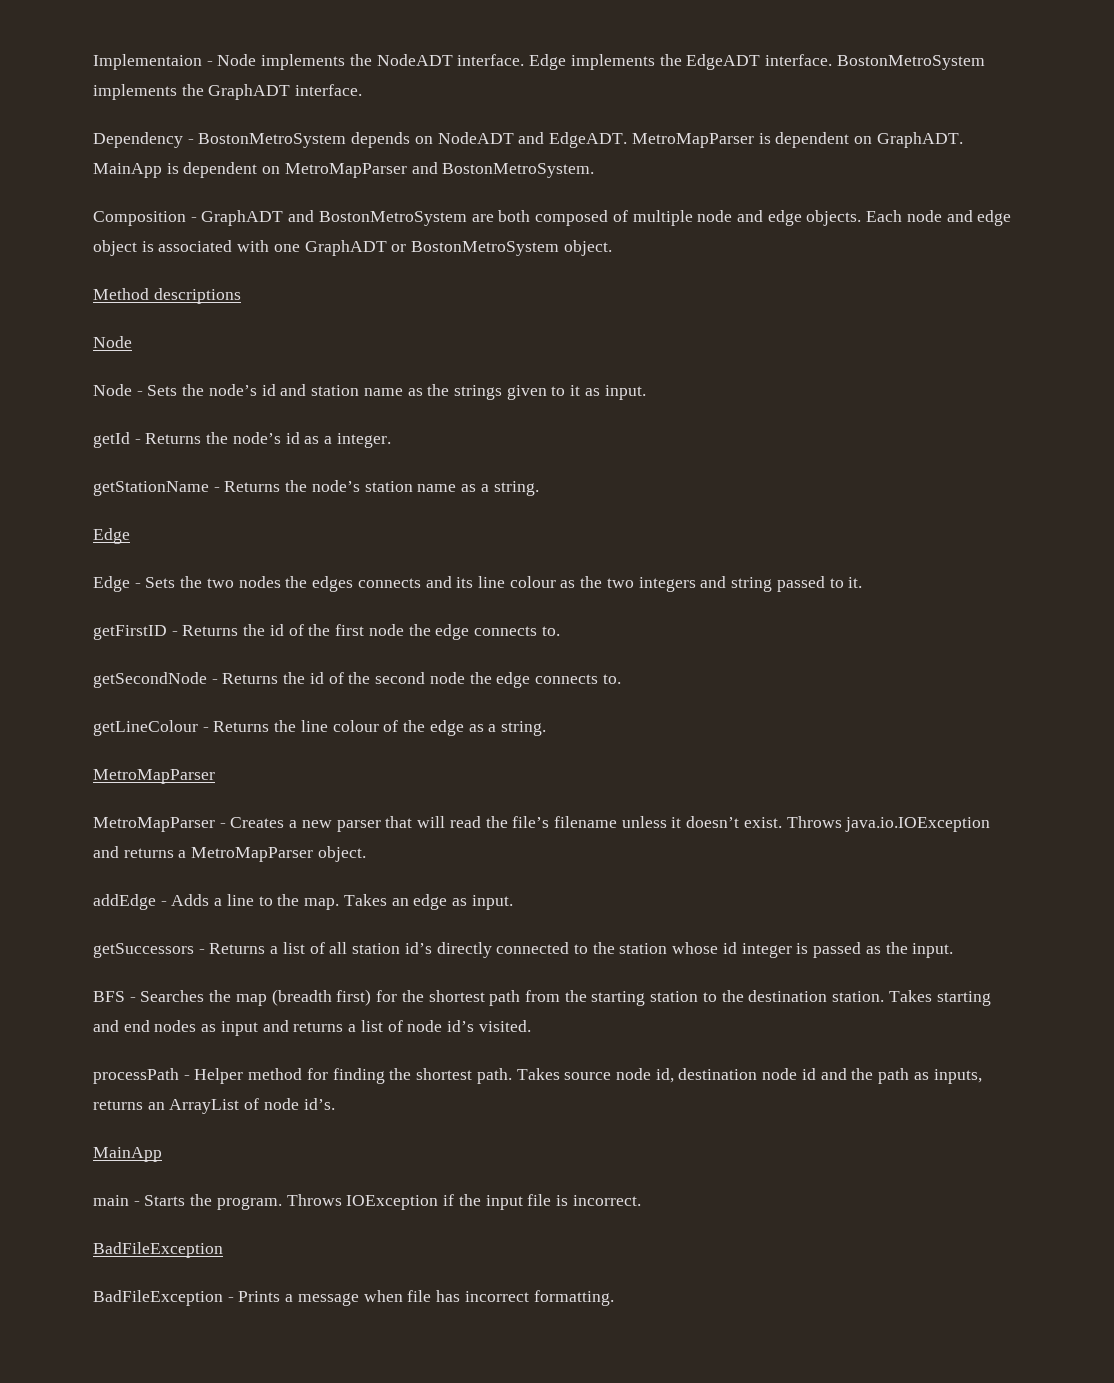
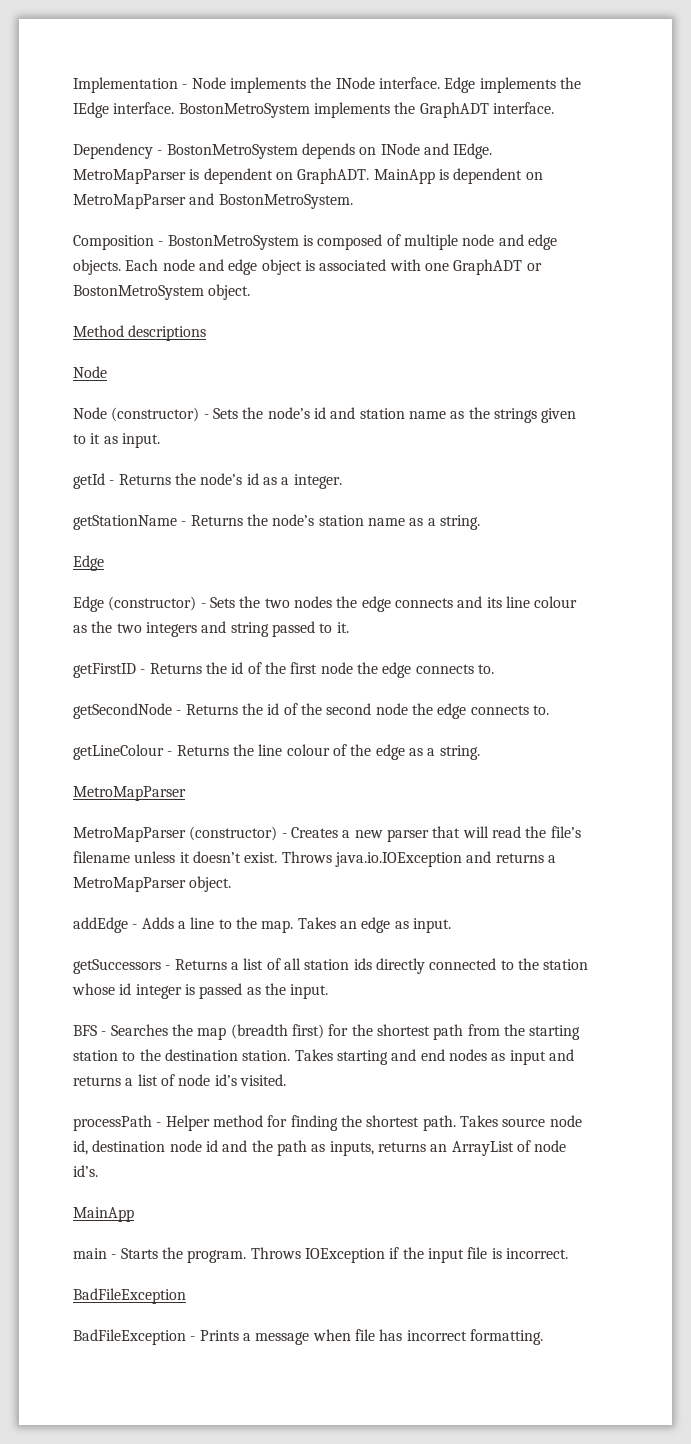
- Implementaion - Node implements the NodeADT interface.
+ Implementation - Node implements the INode interface.
- Edge implements the EdgeADT interface.
+ Edge implements the IEdge interface.
- Dependency - BostonMetroSystem depends on NodeADT and EdgeADT.
+ Dependency - BostonMetroSystem depends on INode and IEdge.
- Composition - GraphADT and BostonMetroSystem are both composed of multiple node and edge objects.
+ Composition - BostonMetroSystem is composed of multiple node and edge objects.
- Node - Sets the node’s id and station name as the strings given to it as input.
+ Node (constructor) - Sets the node’s id and station name as the strings given to it as input.
- Edge - Sets the two nodes the edges connects and its line colour as the two integers and string passed to it.
+ Edge (constructor) - Sets the two nodes the edge connects and its line colour as the two integers and string passed to it.
- MetroMapParser - Creates a new parser that will read the file’s filename unless it doesn’t exist.
+ MetroMapParser (constructor) - Creates a new parser that will read the file’s filename unless it doesn’t exist.
- getSuccessors - Returns a list of all station id’s directly connected to the station whose id integer is passed as the input.
+ getSuccessors - Returns a list of all station ids directly connected to the station whose id integer is passed as the input.

